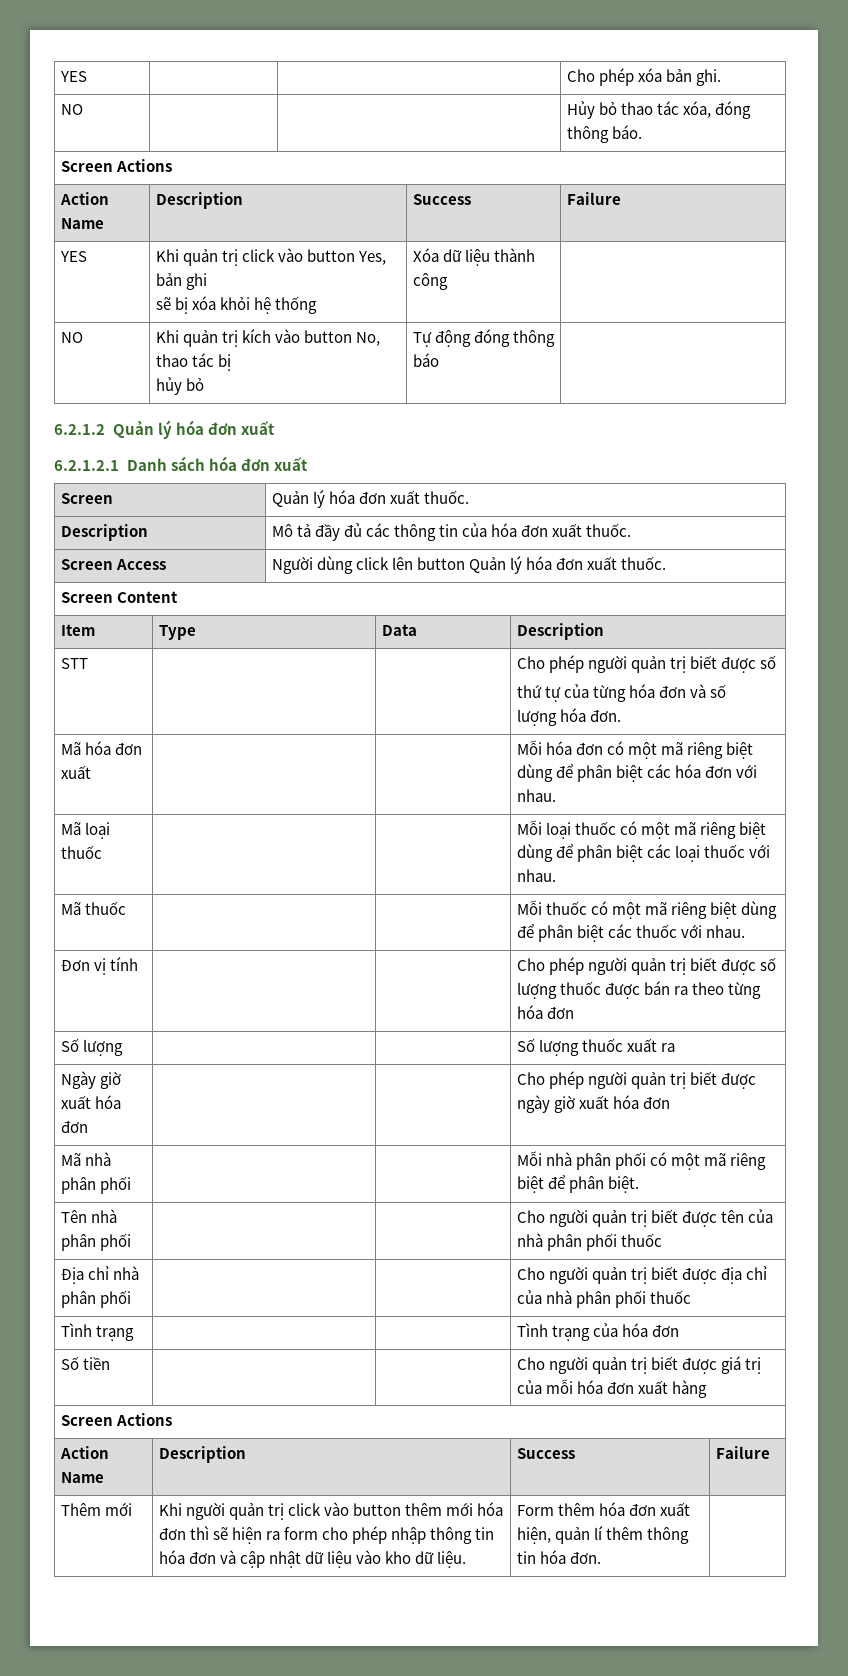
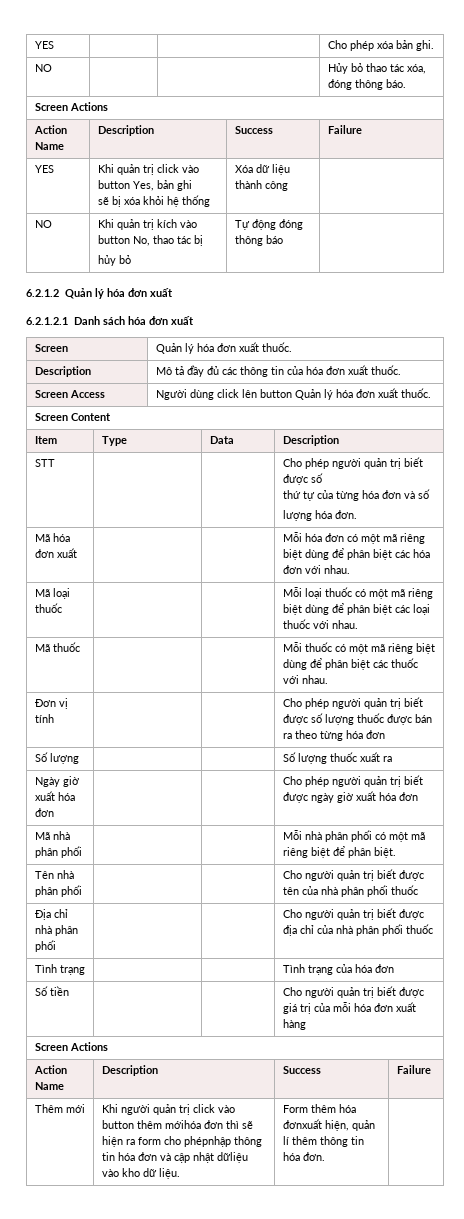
- Khi người quản trị click vào button thêm mới hóa đơn thì sẽ hiện ra form cho phép nhập thông tin hóa đơn và cập nhật dữ liệu vào kho dữ liệu.
+ Khi người quản trị click vào button thêm mớihóa đơn thì sẽ hiện ra form cho phépnhập thông tin hóa đơn và cập nhật dữliệu vào kho dữ liệu.
- Form thêm hóa đơn xuất hiện, quản lí thêm thông tin hóa đơn.
+ Form thêm hóa đơnxuất hiện, quản lí thêm thông tin hóa đơn.

